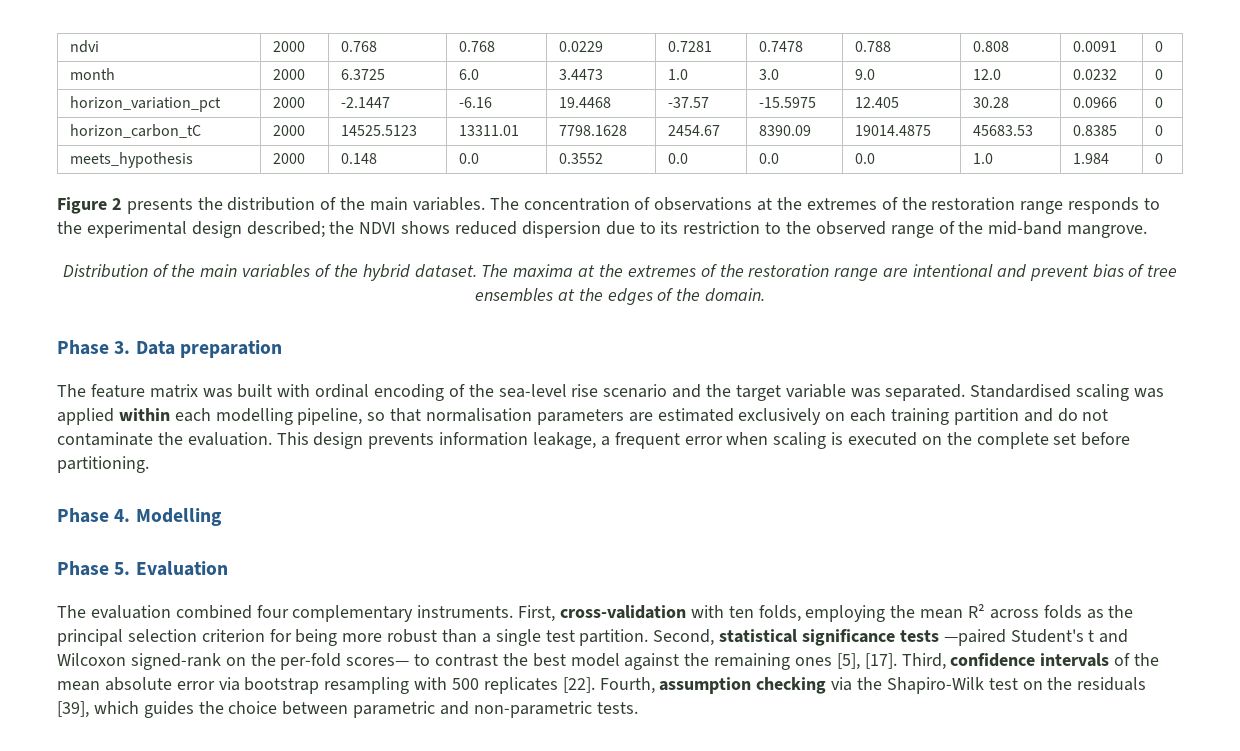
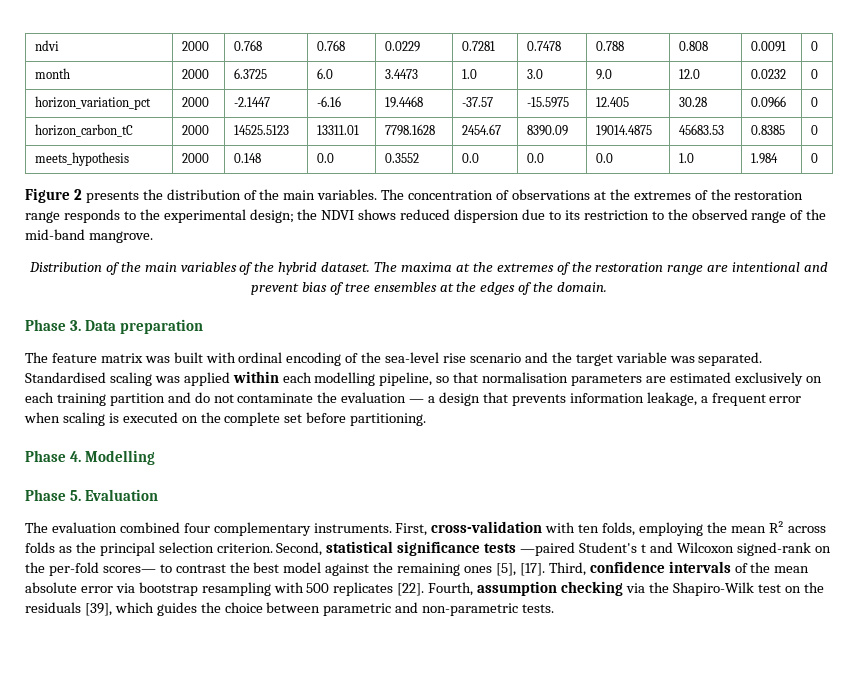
- The concentration of observations at the extremes of the restoration range responds to the experimental design described; the NDVI shows reduced dispersion due to its restriction to the observed range of the mid-band mangrove.
+ The concentration of observations at the extremes of the restoration range responds to the experimental design; the NDVI shows reduced dispersion due to its restriction to the observed range of the mid-band mangrove.
- Standardised scaling was applied within each modelling pipeline, so that normalisation parameters are estimated exclusively on each training partition and do not contaminate the evaluation. This design prevents information leakage, a frequent error when scaling is executed on the complete set before partitioning.
+ Standardised scaling was applied within each modelling pipeline, so that normalisation parameters are estimated exclusively on each training partition and do not contaminate the evaluation — a design that prevents information leakage, a frequent error when scaling is executed on the complete set before partitioning.
- First, cross-validation with ten folds, employing the mean R² across folds as the principal selection criterion for being more robust than a single test partition.
+ First, cross-validation with ten folds, employing the mean R² across folds as the principal selection criterion.

